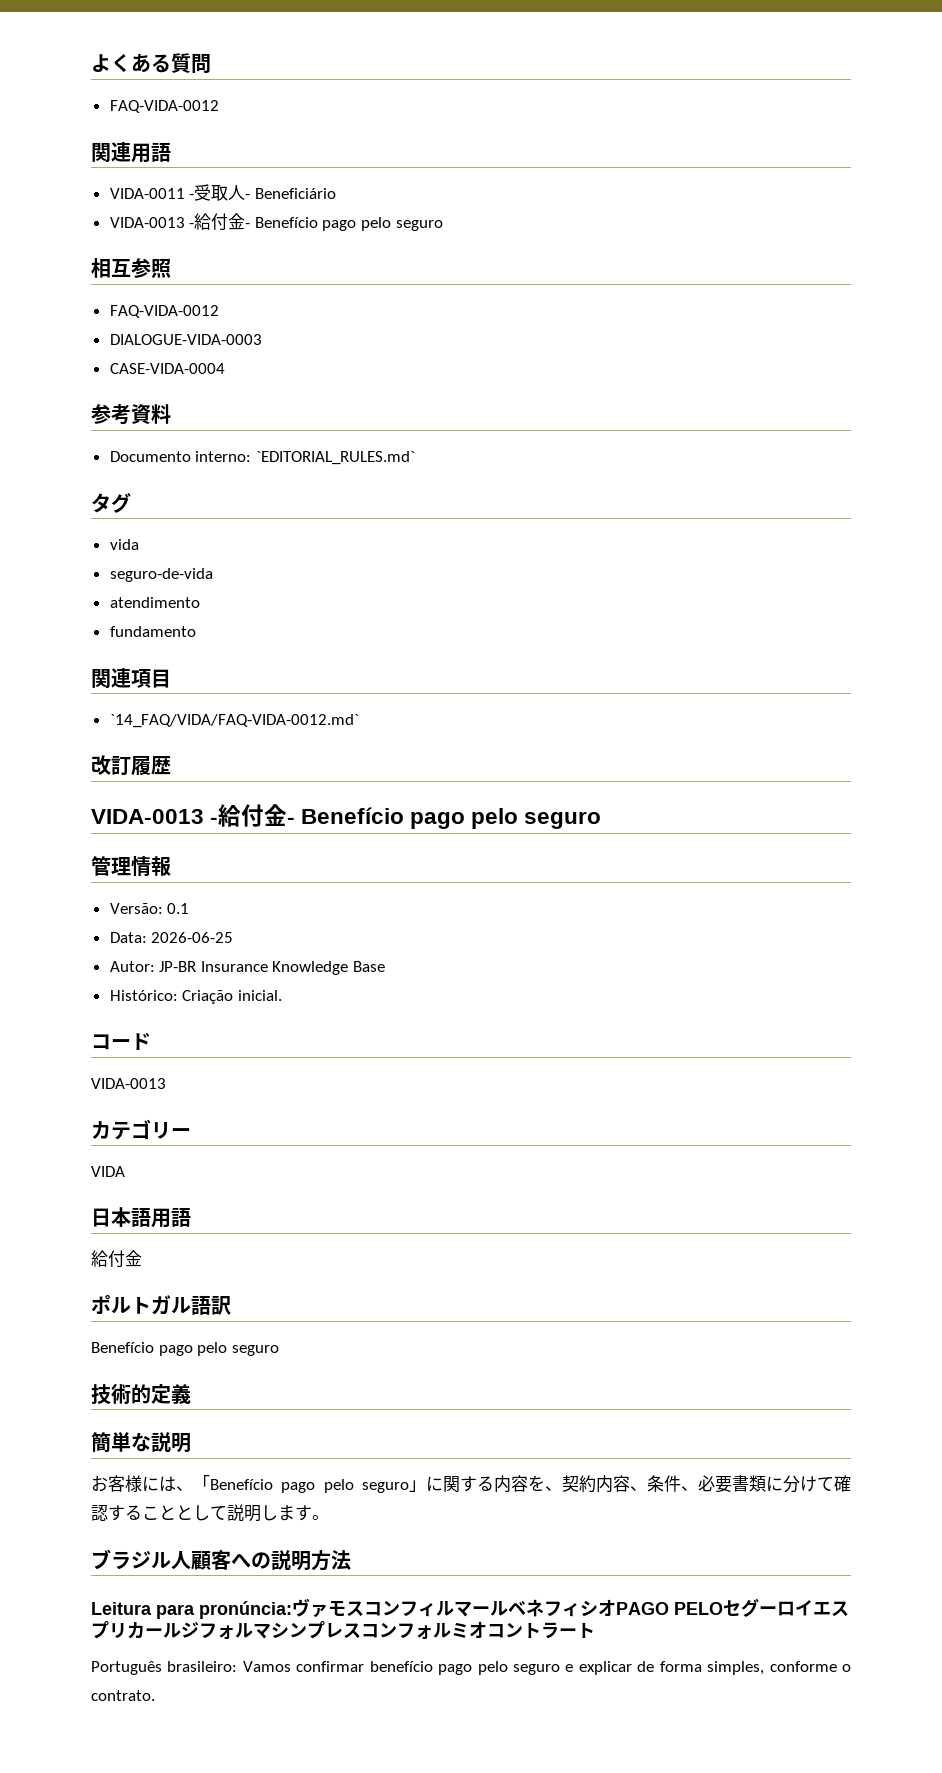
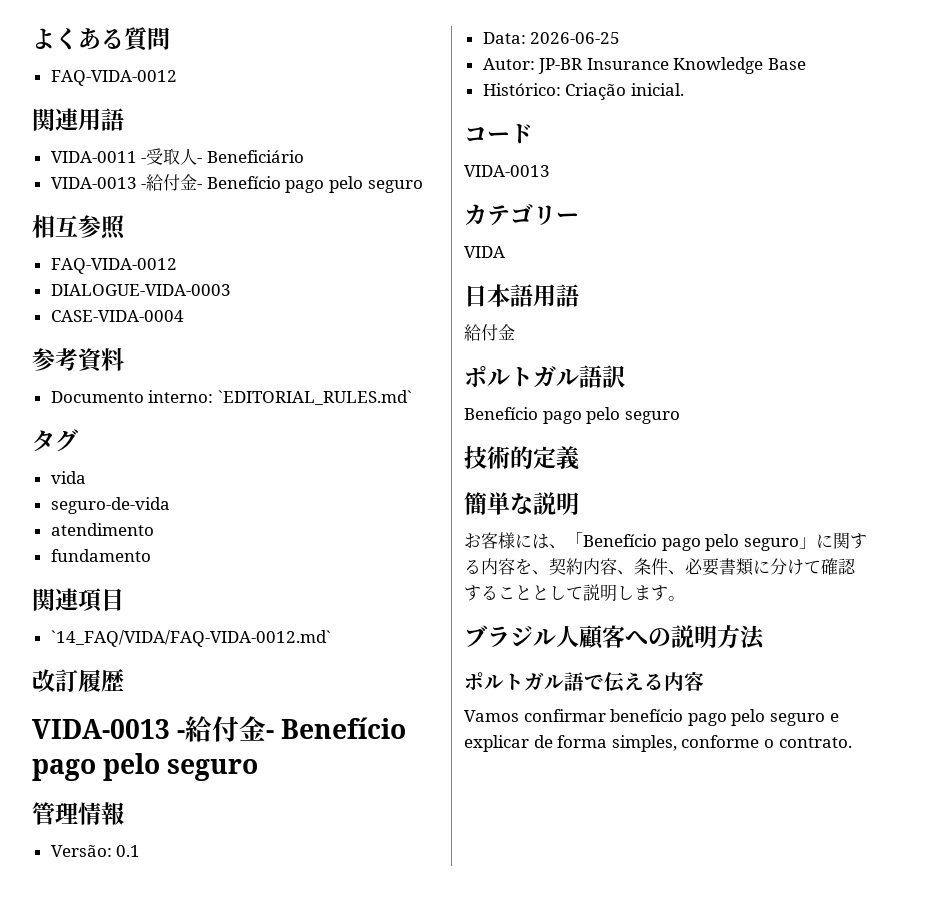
- Leitura para pronúncia:ヴァモスコンフィルマールベネフィシオPAGO PELOセグーロイエスプリカールジフォルマシンプレスコンフォルミオコントラート
- Português brasileiro: Vamos confirmar benefício pago pelo seguro e explicar de forma simples, conforme o contrato.
+ ポルトガル語で伝える内容
+ Vamos confirmar benefício pago pelo seguro e explicar de forma simples, conforme o contrato.

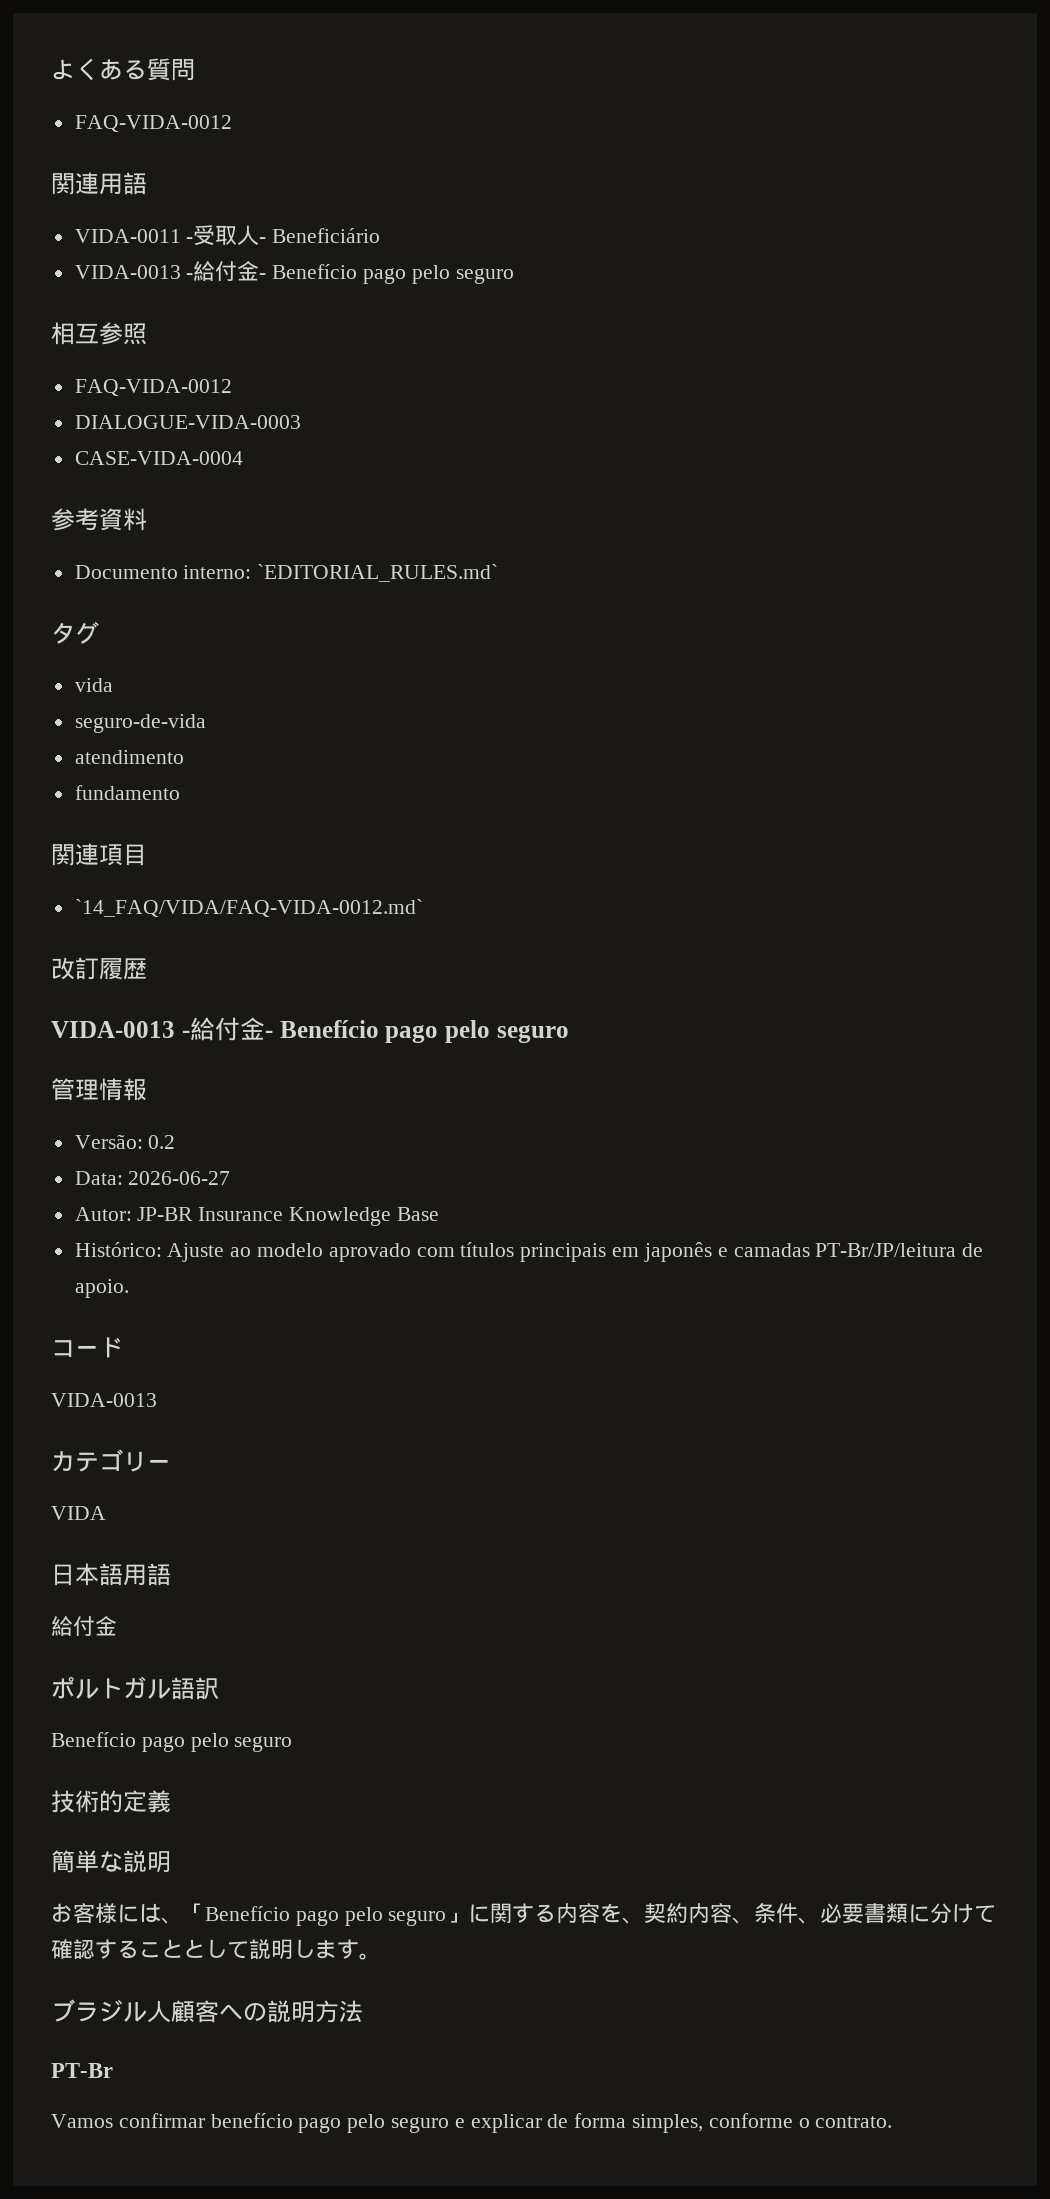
- Versão: 0.1
+ Versão: 0.2
- Data: 2026-06-25
+ Data: 2026-06-27
- Histórico: Criação inicial.
+ Histórico: Ajuste ao modelo aprovado com títulos principais em japonês e camadas PT-Br/JP/leitura de apoio.
- ポルトガル語で伝える内容
+ PT-Br

